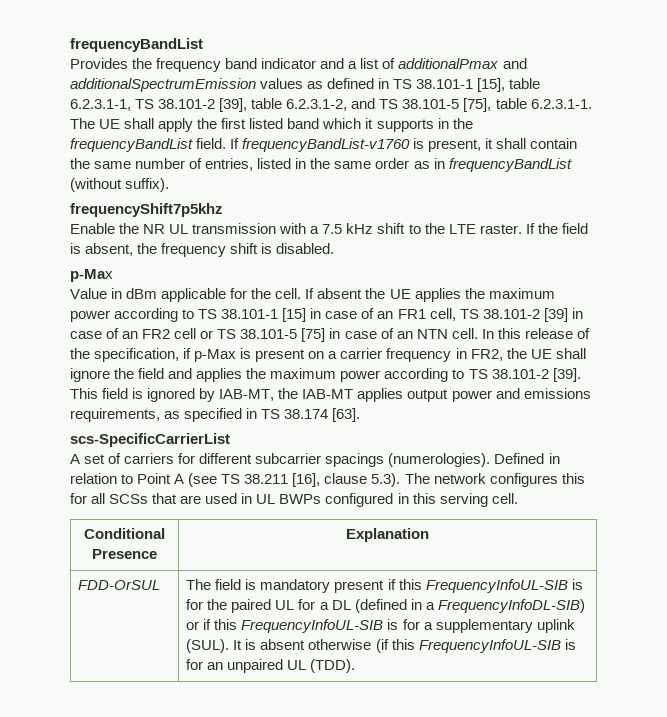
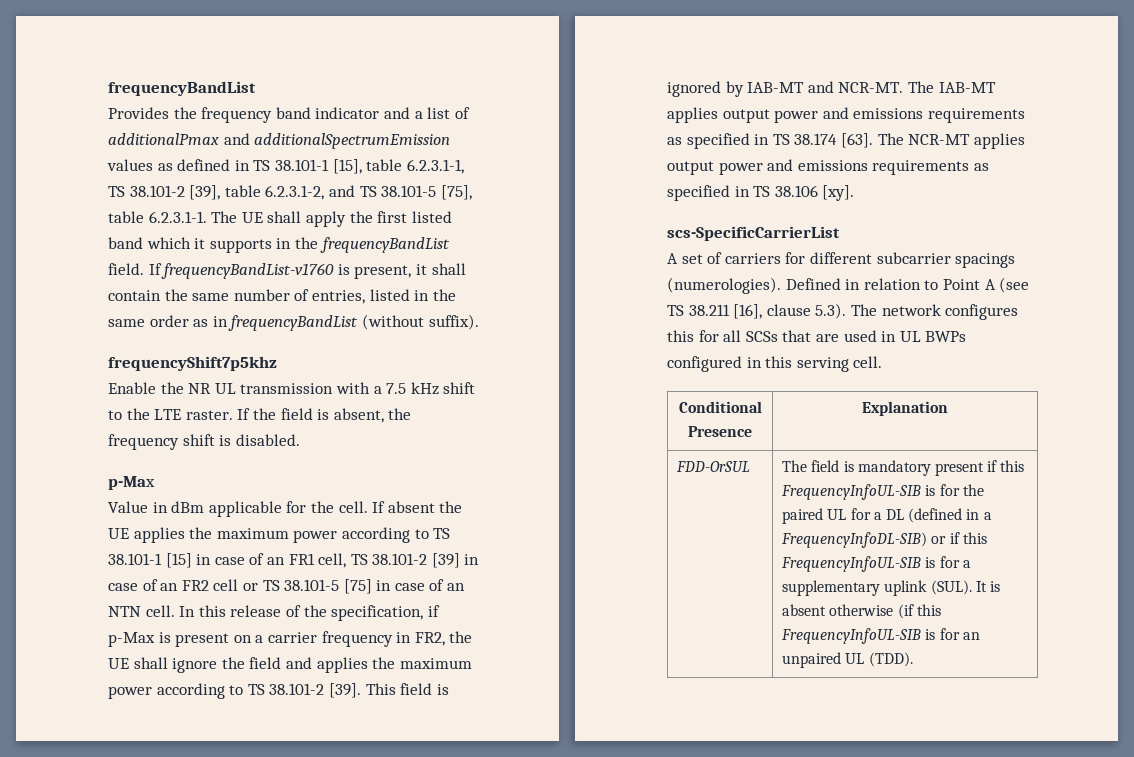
- This field is ignored by IAB-MT, the IAB-MT applies output power and emissions requirements, as specified in TS 38.174 [63].
+ This field is ignored by IAB-MT and NCR-MT. The IAB-MT applies output power and emissions requirements as specified in TS 38.174 [63]. The NCR-MT applies output power and emissions requirements as specified in TS 38.106 [xy].

